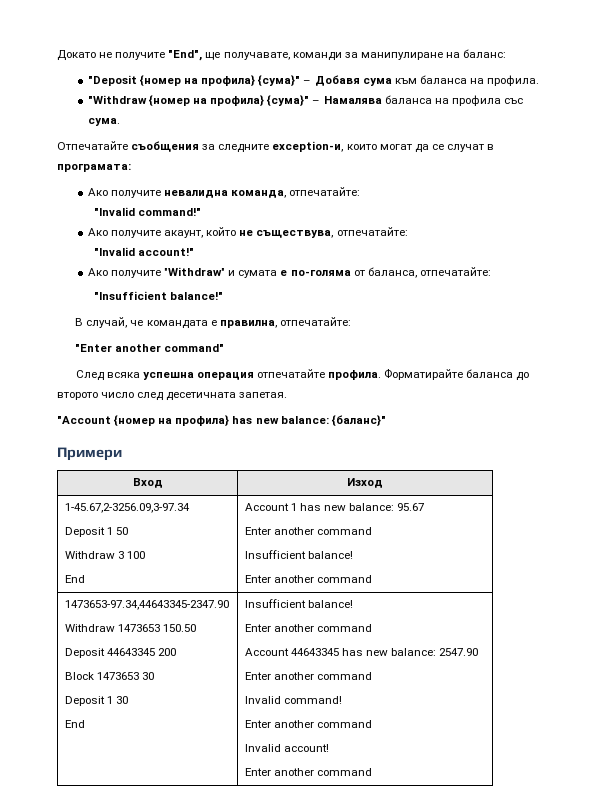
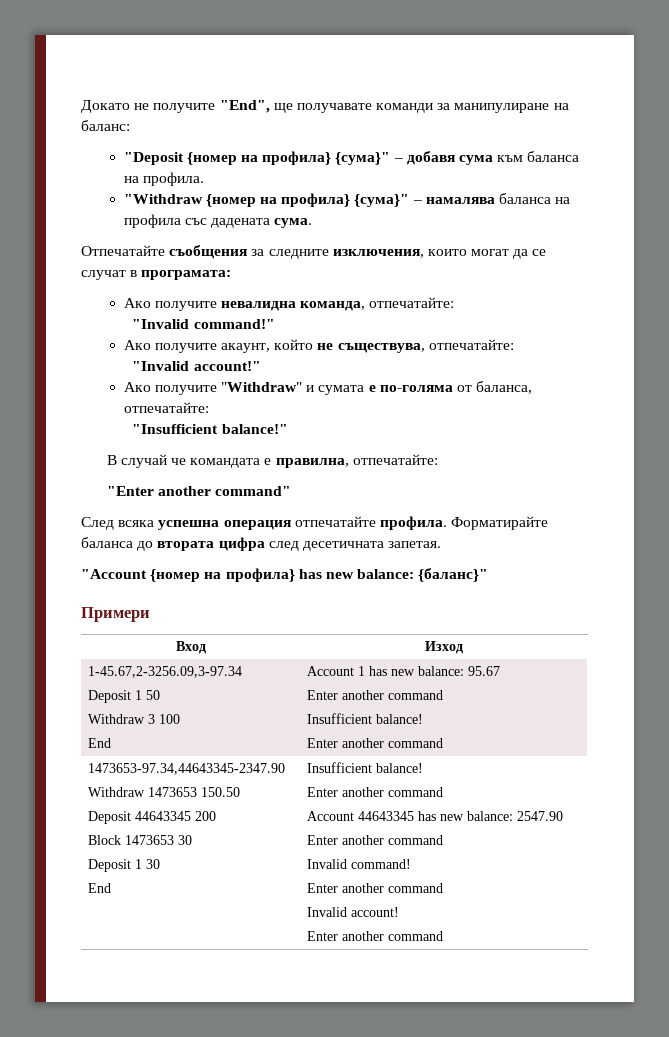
- Докато не получите "End", ще получавате, команди за манипулиране на баланс:
+ Докато не получите "End", ще получавате команди за манипулиране на баланс:
- "Deposit {номер на профила} {сума}" – Добавя сума към баланса на профила.
+ "Deposit {номер на профила} {сума}" – добавя сума към баланса на профила.
- "Withdraw {номер на профила} {сума}" – Намалява баланса на профила със сума.
+ "Withdraw {номер на профила} {сума}" – намалява баланса на профила със дадената сума.
- Отпечатайте съобщения за следните exception-и, които могат да се случат в програмата:
+ Отпечатайте съобщения за следните изключения, които могат да се случат в програмата:
- В случай, че командата е правилна, отпечатайте:
+ В случай че командата е правилна, отпечатайте:
- Форматирайте баланса до второто число след десетичната запетая.
+ Форматирайте баланса до втората цифра след десетичната запетая.

